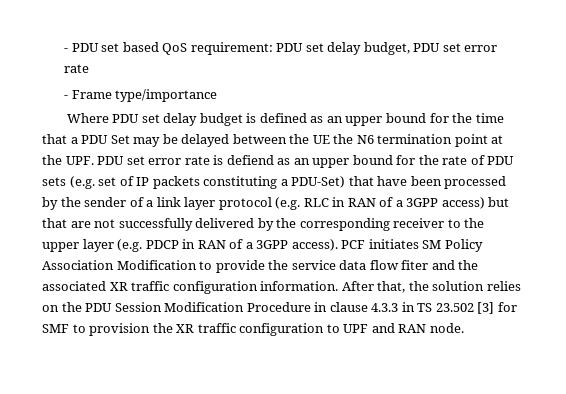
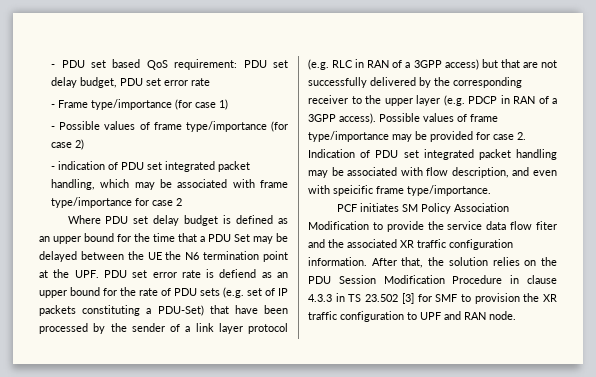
- - Frame type/importance
+ - Frame type/importance (for case 1)
+ - Possible values of frame type/importance (for case 2)
+ - indication of PDU set integrated packet handling, which may be associated with frame type/importance for case 2
- Where PDU set delay budget is defined as an upper bound for the time that a PDU Set may be delayed between the UE the N6 termination point at the UPF. PDU set error rate is defiend as an upper bound for the rate of PDU sets (e.g. set of IP packets constituting a PDU-Set) that have been processed by the sender of a link layer protocol (e.g. RLC in RAN of a 3GPP access) but that are not successfully delivered by the corresponding receiver to the upper layer (e.g. PDCP in RAN of a 3GPP access). PCF initiates SM Policy Association Modification to provide the service data flow fiter and the associated XR traffic configuration information.
+ Where PDU set delay budget is defined as an upper bound for the time that a PDU Set may be delayed between the UE the N6 termination point at the UPF. PDU set error rate is defiend as an upper bound for the rate of PDU sets (e.g. set of IP packets constituting a PDU-Set) that have been processed by the sender of a link layer protocol (e.g. RLC in RAN of a 3GPP access) but that are not successfully delivered by the corresponding receiver to the upper layer (e.g. PDCP in RAN of a 3GPP access). Possible values of frame type/importance may be provided for case 2. Indication of PDU set integrated packet handling may be associated with flow description, and even with speicific frame type/importance.
+ PCF initiates SM Policy Association Modification to provide the service data flow fiter and the associated XR traffic configuration information.

